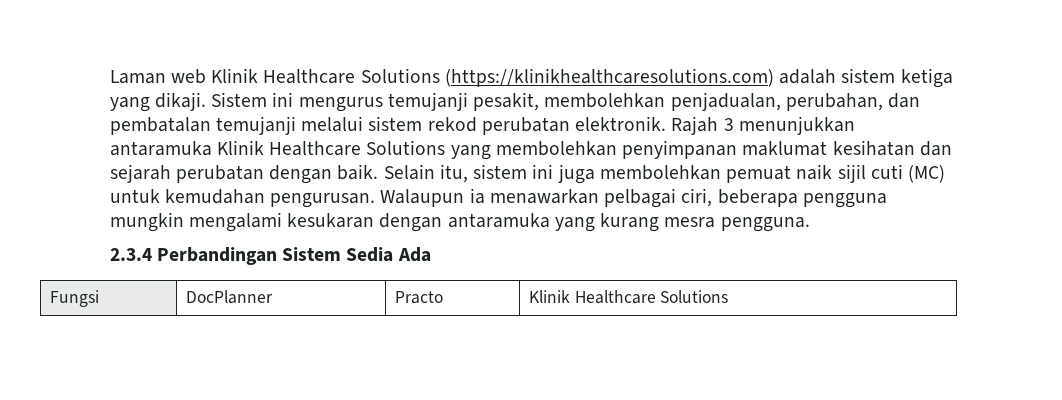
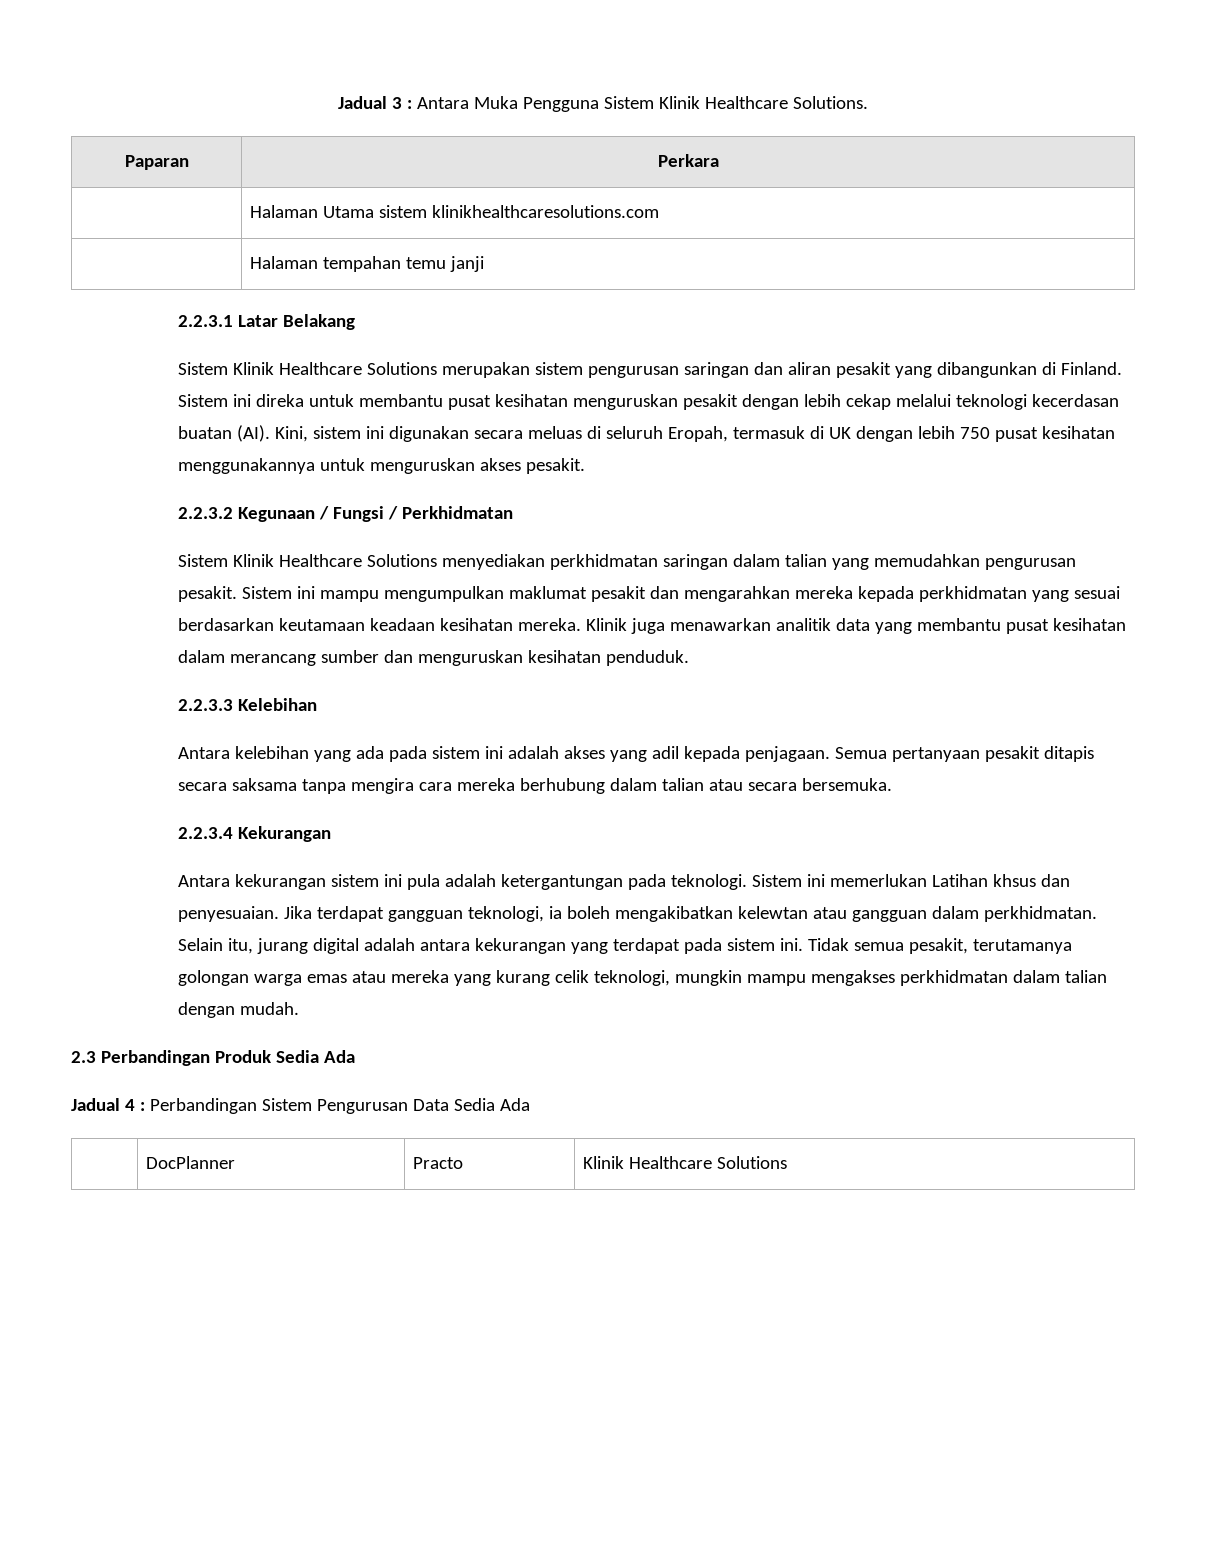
- Laman web Klinik Healthcare Solutions (https://klinikhealthcaresolutions.com) adalah sistem ketiga yang dikaji. Sistem ini mengurus temujanji pesakit, membolehkan penjadualan, perubahan, dan pembatalan temujanji melalui sistem rekod perubatan elektronik. Rajah 3 menunjukkan antaramuka Klinik Healthcare Solutions yang membolehkan penyimpanan maklumat kesihatan dan sejarah perubatan dengan baik. Selain itu, sistem ini juga membolehkan pemuat naik sijil cuti (MC) untuk kemudahan pengurusan. Walaupun ia menawarkan pelbagai ciri, beberapa pengguna mungkin mengalami kesukaran dengan antaramuka yang kurang mesra pengguna.
- 2.3.4 Perbandingan Sistem Sedia Ada
- Fungsi | DocPlanner | Practo | Klinik Healthcare Solutions
+ Jadual 3 : Antara Muka Pengguna Sistem Klinik Healthcare Solutions.
+ Paparan | Perkara
+ | Halaman Utama sistem klinikhealthcaresolutions.com
+ | Halaman tempahan temu janji
+ 2.2.3.1 Latar Belakang
+ Sistem Klinik Healthcare Solutions merupakan sistem pengurusan saringan dan aliran pesakit yang dibangunkan di Finland. Sistem ini direka untuk membantu pusat kesihatan menguruskan pesakit dengan lebih cekap melalui teknologi kecerdasan buatan (AI). Kini, sistem ini digunakan secara meluas di seluruh Eropah, termasuk di UK dengan lebih 750 pusat kesihatan menggunakannya untuk menguruskan akses pesakit.
+ 2.2.3.2 Kegunaan / Fungsi / Perkhidmatan
+ Sistem Klinik Healthcare Solutions menyediakan perkhidmatan saringan dalam talian yang memudahkan pengurusan pesakit. Sistem ini mampu mengumpulkan maklumat pesakit dan mengarahkan mereka kepada perkhidmatan yang sesuai berdasarkan keutamaan keadaan kesihatan mereka. Klinik juga menawarkan analitik data yang membantu pusat kesihatan dalam merancang sumber dan menguruskan kesihatan penduduk.
+ 2.2.3.3 Kelebihan
+ Antara kelebihan yang ada pada sistem ini adalah akses yang adil kepada penjagaan. Semua pertanyaan pesakit ditapis secara saksama tanpa mengira cara mereka berhubung dalam talian atau secara bersemuka.
+ 2.2.3.4 Kekurangan
+ Antara kekurangan sistem ini pula adalah ketergantungan pada teknologi. Sistem ini memerlukan Latihan khsus dan penyesuaian. Jika terdapat gangguan teknologi, ia boleh mengakibatkan kelewtan atau gangguan dalam perkhidmatan. Selain itu, jurang digital adalah antara kekurangan yang terdapat pada sistem ini. Tidak semua pesakit, terutamanya golongan warga emas atau mereka yang kurang celik teknologi, mungkin mampu mengakses perkhidmatan dalam talian dengan mudah.
+ 2.3 Perbandingan Produk Sedia Ada
+ Jadual 4 : Perbandingan Sistem Pengurusan Data Sedia Ada
+ | DocPlanner | Practo | Klinik Healthcare Solutions

